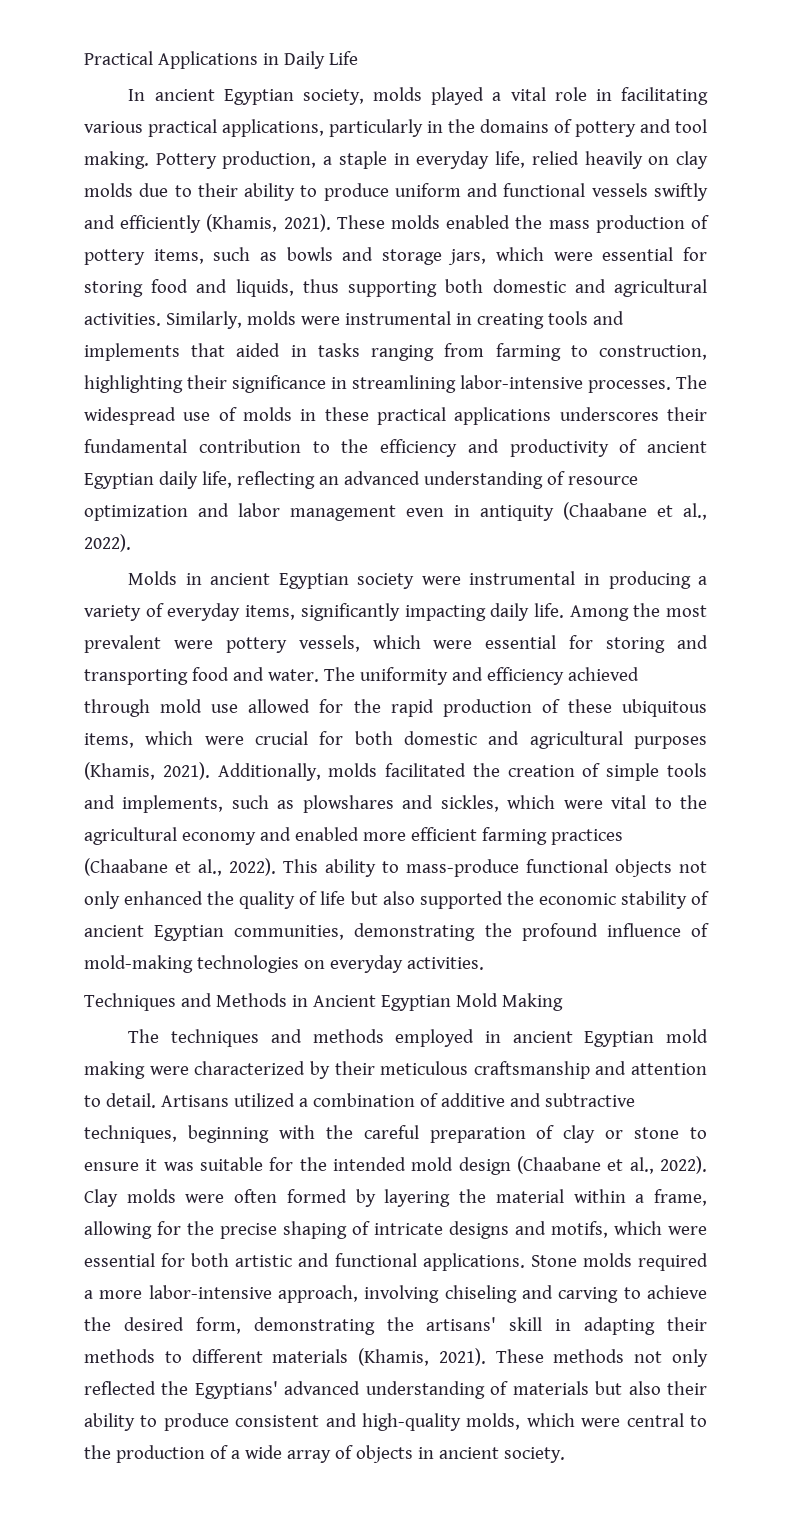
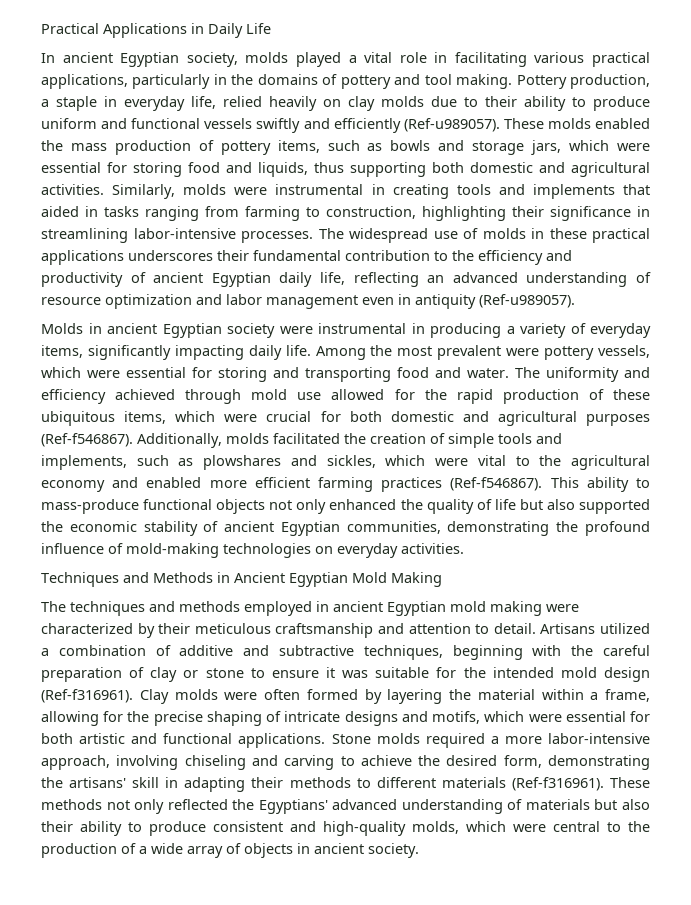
- Pottery production, a staple in everyday life, relied heavily on clay molds due to their ability to produce uniform and functional vessels swiftly and efficiently (Khamis, 2021).
+ Pottery production, a staple in everyday life, relied heavily on clay molds due to their ability to produce uniform and functional vessels swiftly and efficiently (Ref-u989057).
- The widespread use of molds in these practical applications underscores their fundamental contribution to the efficiency and productivity of ancient Egyptian daily life, reflecting an advanced understanding of resource optimization and labor management even in antiquity (Chaabane et al., 2022).
+ The widespread use of molds in these practical applications underscores their fundamental contribution to the efficiency and productivity of ancient Egyptian daily life, reflecting an advanced understanding of resource optimization and labor management even in antiquity (Ref-u989057).
- The uniformity and efficiency achieved through mold use allowed for the rapid production of these ubiquitous items, which were crucial for both domestic and agricultural purposes (Khamis, 2021).
+ The uniformity and efficiency achieved through mold use allowed for the rapid production of these ubiquitous items, which were crucial for both domestic and agricultural purposes (Ref-f546867).
- Additionally, molds facilitated the creation of simple tools and implements, such as plowshares and sickles, which were vital to the agricultural economy and enabled more efficient farming practices (Chaabane et al., 2022).
+ Additionally, molds facilitated the creation of simple tools and implements, such as plowshares and sickles, which were vital to the agricultural economy and enabled more efficient farming practices (Ref-f546867).
- Artisans utilized a combination of additive and subtractive techniques, beginning with the careful preparation of clay or stone to ensure it was suitable for the intended mold design (Chaabane et al., 2022).
+ Artisans utilized a combination of additive and subtractive techniques, beginning with the careful preparation of clay or stone to ensure it was suitable for the intended mold design (Ref-f316961).
- Stone molds required a more labor-intensive approach, involving chiseling and carving to achieve the desired form, demonstrating the artisans' skill in adapting their methods to different materials (Khamis, 2021).
+ Stone molds required a more labor-intensive approach, involving chiseling and carving to achieve the desired form, demonstrating the artisans' skill in adapting their methods to different materials (Ref-f316961).

